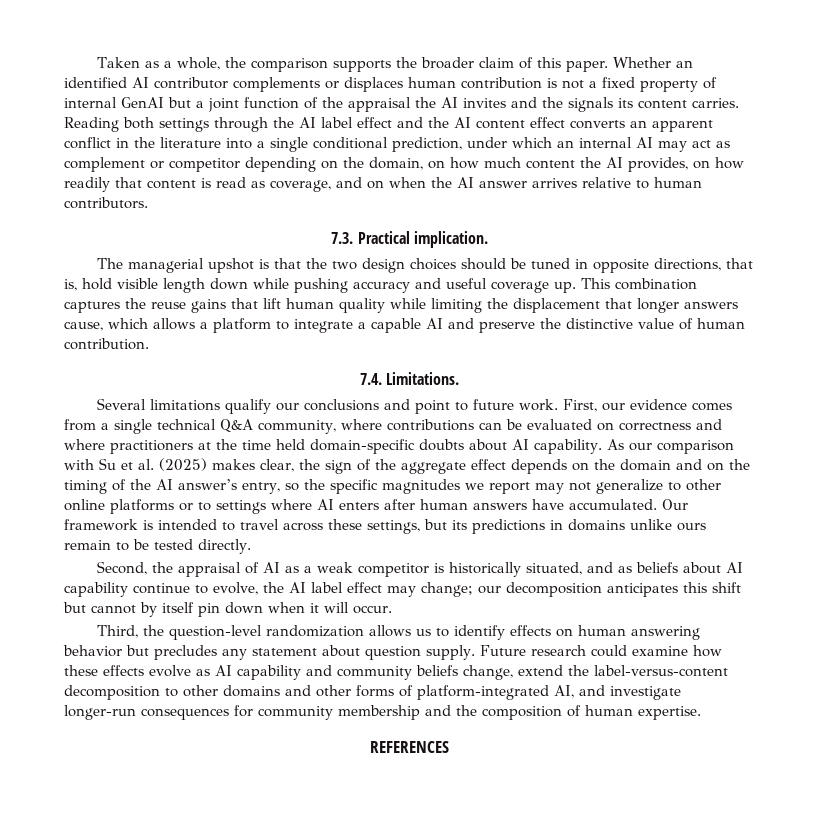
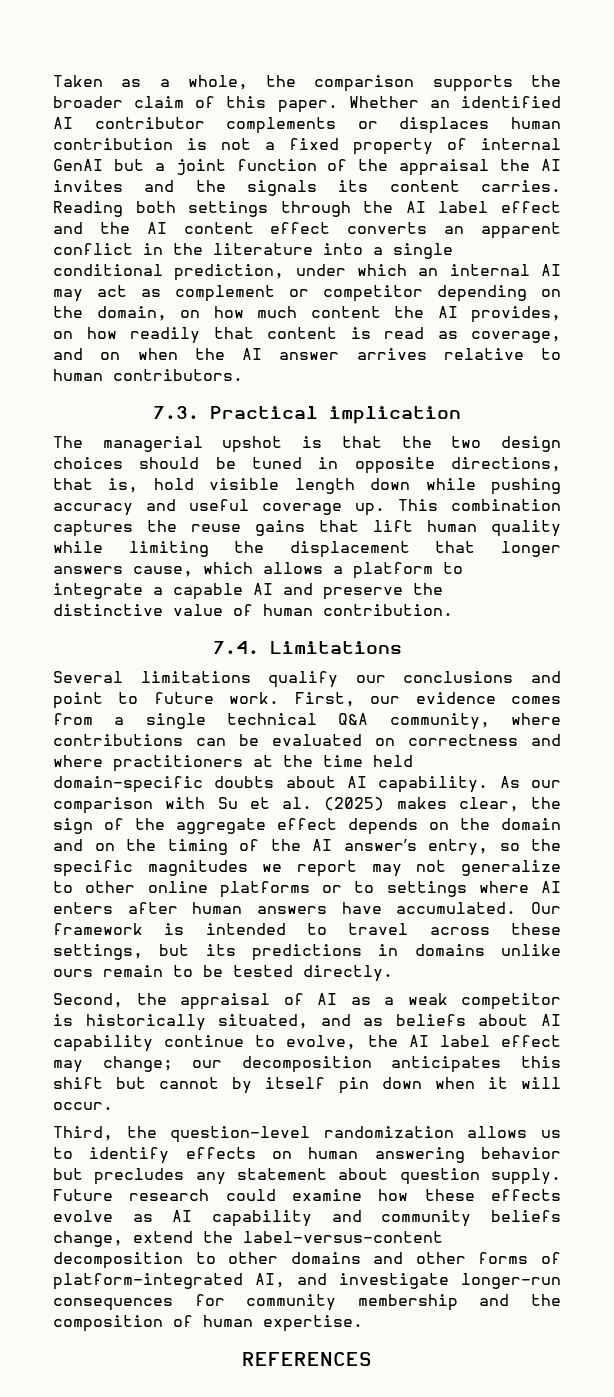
- 7.3. Practical implication.
+ 7.3. Practical implication
- 7.4. Limitations.
+ 7.4. Limitations

